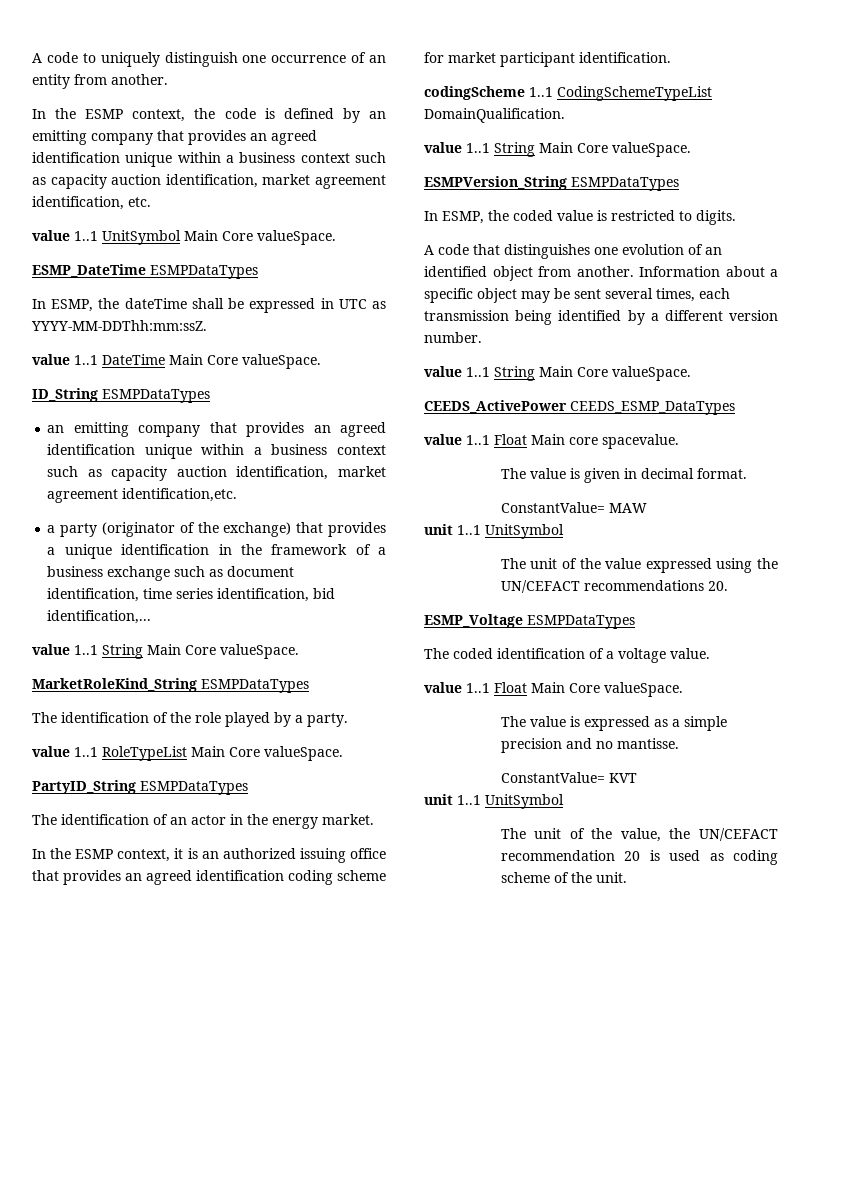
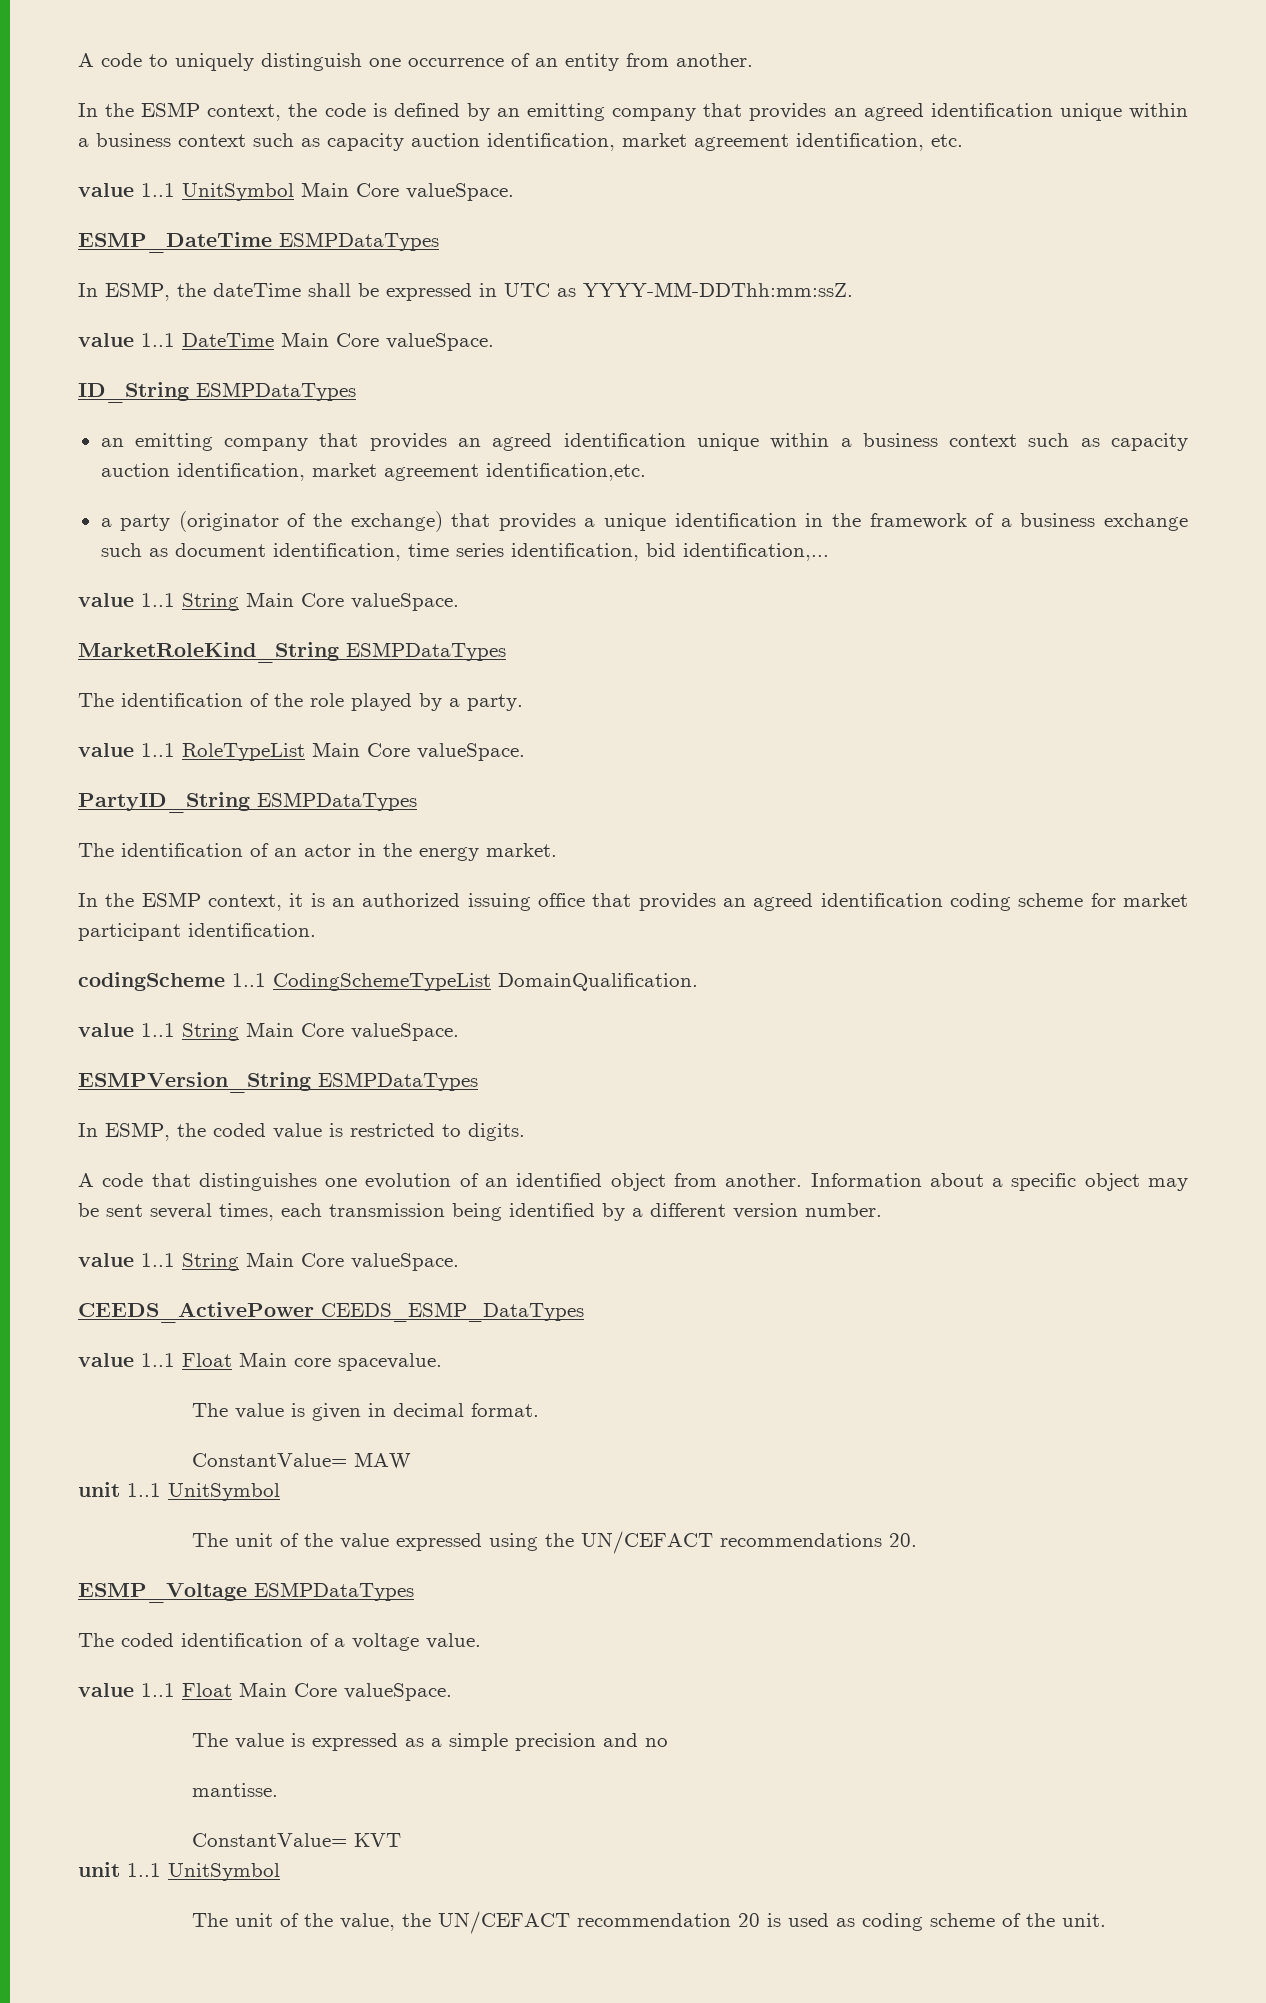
- The value is expressed as a simple precision and no mantisse.
+ The value is expressed as a simple precision and no
+ mantisse.

